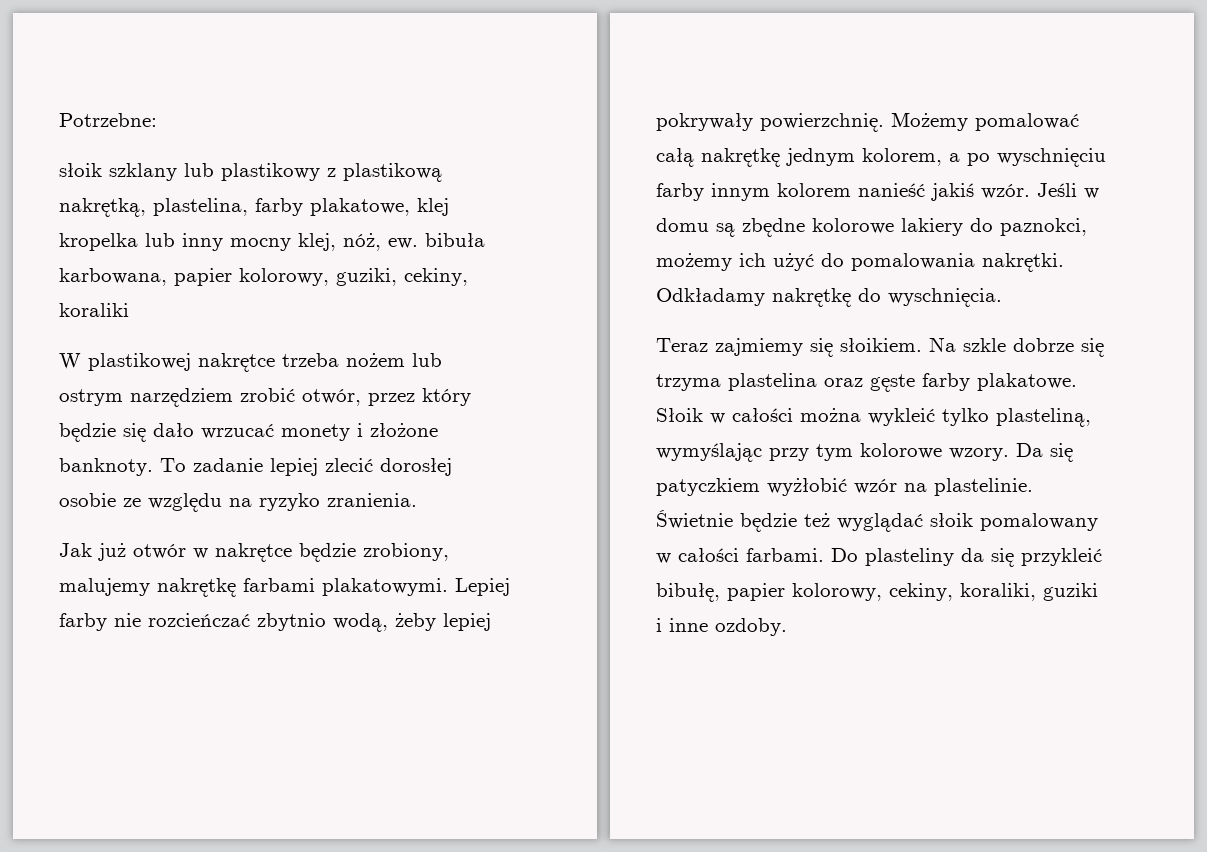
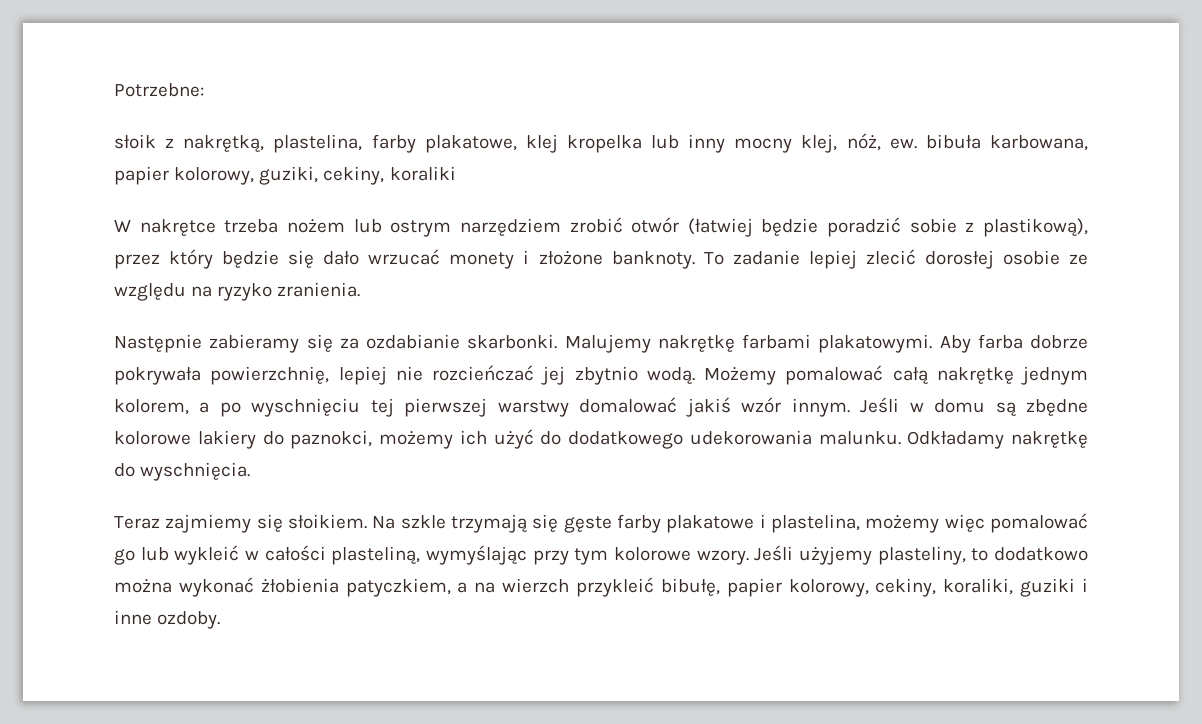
- słoik szklany lub plastikowy z plastikową nakrętką, plastelina, farby plakatowe, klej kropelka lub inny mocny klej, nóż, ew. bibuła karbowana, papier kolorowy, guziki, cekiny, koraliki
+ słoik z nakrętką, plastelina, farby plakatowe, klej kropelka lub inny mocny klej, nóż, ew. bibuła karbowana, papier kolorowy, guziki, cekiny, koraliki
- W plastikowej nakrętce trzeba nożem lub ostrym narzędziem zrobić otwór, przez który będzie się dało wrzucać monety i złożone banknoty.
+ W nakrętce trzeba nożem lub ostrym narzędziem zrobić otwór (łatwiej będzie poradzić sobie z plastikową), przez który będzie się dało wrzucać monety i złożone banknoty.
- Jak już otwór w nakrętce będzie zrobiony, malujemy nakrętkę farbami plakatowymi. Lepiej farby nie rozcieńczać zbytnio wodą, żeby lepiej pokrywały powierzchnię.
+ Następnie zabieramy się za ozdabianie skarbonki. Malujemy nakrętkę farbami plakatowymi. Aby farba dobrze pokrywała powierzchnię, lepiej nie rozcieńczać jej zbytnio wodą.
- Możemy pomalować całą nakrętkę jednym kolorem, a po wyschnięciu farby innym kolorem nanieść jakiś wzór.
+ Możemy pomalować całą nakrętkę jednym kolorem, a po wyschnięciu tej pierwszej warstwy domalować jakiś wzór innym.
- Jeśli w domu są zbędne kolorowe lakiery do paznokci, możemy ich użyć do pomalowania nakrętki.
+ Jeśli w domu są zbędne kolorowe lakiery do paznokci, możemy ich użyć do dodatkowego udekorowania malunku.
- Na szkle dobrze się trzyma plastelina oraz gęste farby plakatowe. Słoik w całości można wykleić tylko plasteliną, wymyślając przy tym kolorowe wzory.
+ Na szkle trzymają się gęste farby plakatowe i plastelina, możemy więc pomalować go lub wykleić w całości plasteliną, wymyślając przy tym kolorowe wzory.
- Da się patyczkiem wyżłobić wzór na plastelinie. Świetnie będzie też wyglądać słoik pomalowany w całości farbami. Do plasteliny da się przykleić bibułę, papier kolorowy, cekiny, koraliki, guziki i inne ozdoby.
+ Jeśli użyjemy plasteliny, to dodatkowo można wykonać żłobienia patyczkiem, a na wierzch przykleić bibułę, papier kolorowy, cekiny, koraliki, guziki i inne ozdoby.

